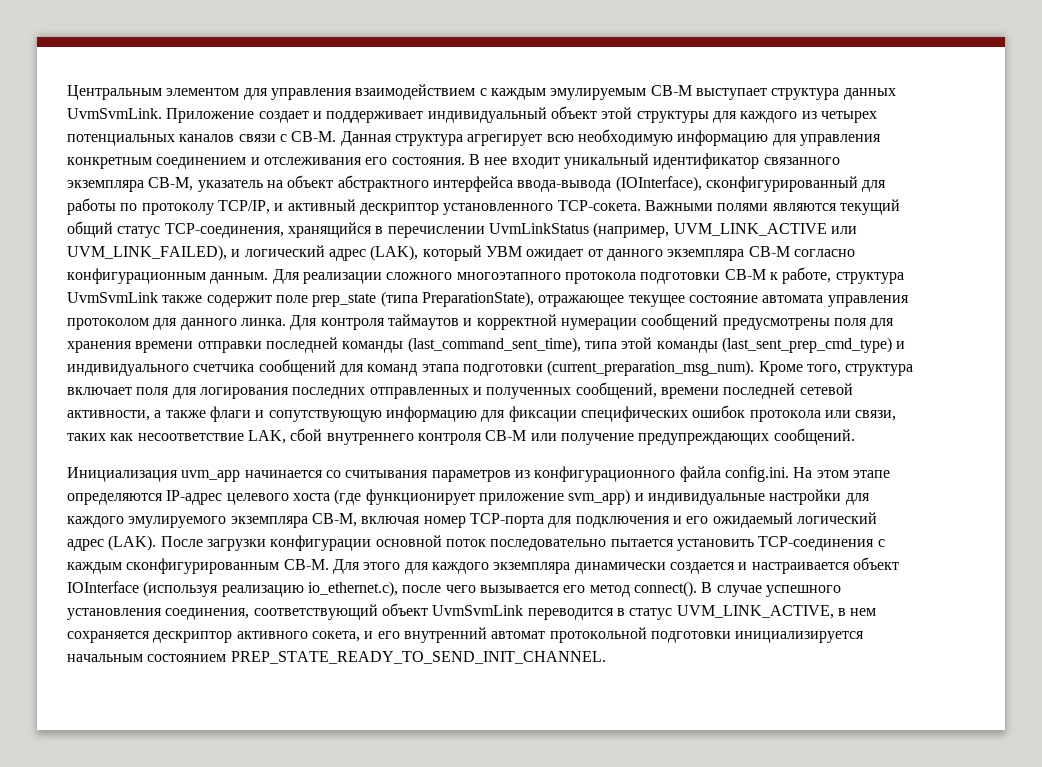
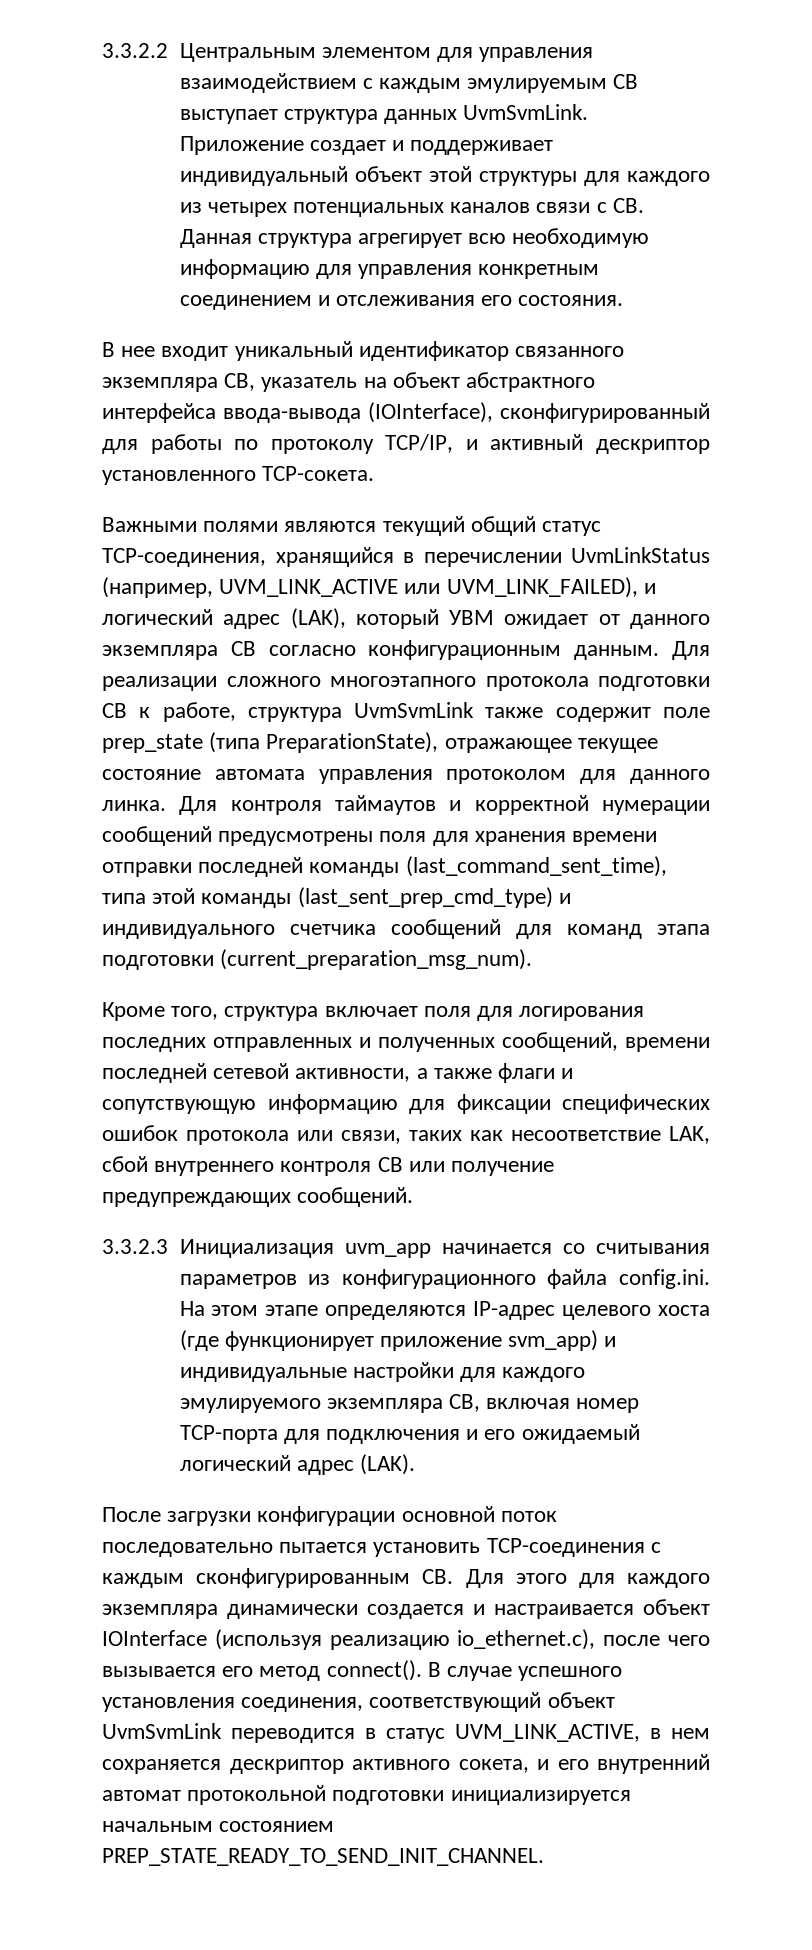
- Центральным элементом для управления взаимодействием с каждым эмулируемым СВ-М выступает структура данных UvmSvmLink.
+ 3.3.2.2 Центральным элементом для управления взаимодействием с каждым эмулируемым СВ выступает структура данных UvmSvmLink.
- Приложение создает и поддерживает индивидуальный объект этой структуры для каждого из четырех потенциальных каналов связи с СВ-М. Данная структура агрегирует всю необходимую информацию для управления конкретным соединением и отслеживания его состояния. В нее входит уникальный идентификатор связанного экземпляра СВ-М, указатель на объект абстрактного интерфейса ввода-вывода (IOInterface), сконфигурированный для работы по протоколу TCP/IP, и активный дескриптор установленного TCP-сокета. Важными полями являются текущий общий статус TCP-соединения, хранящийся в перечислении UvmLinkStatus (например, UVM_LINK_ACTIVE или UVM_LINK_FAILED), и логический адрес (LAK), который УВМ ожидает от данного экземпляра СВ-М согласно конфигурационным данным.
+ Приложение создает и поддерживает индивидуальный объект этой структуры для каждого из четырех потенциальных каналов связи с СВ. Данная структура агрегирует всю необходимую информацию для управления конкретным соединением и отслеживания его состояния.
+ В нее входит уникальный идентификатор связанного экземпляра СВ, указатель на объект абстрактного интерфейса ввода-вывода (IOInterface), сконфигурированный для работы по протоколу TCP/IP, и активный дескриптор установленного TCP-сокета.
+ Важными полями являются текущий общий статус TCP-соединения, хранящийся в перечислении UvmLinkStatus (например, UVM_LINK_ACTIVE или UVM_LINK_FAILED), и логический адрес (LAK), который УВМ ожидает от данного экземпляра СВ согласно конфигурационным данным.
- Для реализации сложного многоэтапного протокола подготовки СВ-М к работе, структура UvmSvmLink также содержит поле prep_state (типа PreparationState), отражающее текущее состояние автомата управления протоколом для данного линка.
+ Для реализации сложного многоэтапного протокола подготовки СВ к работе, структура UvmSvmLink также содержит поле prep_state (типа PreparationState), отражающее текущее состояние автомата управления протоколом для данного линка.
- Для контроля таймаутов и корректной нумерации сообщений предусмотрены поля для хранения времени отправки последней команды (last_command_sent_time), типа этой команды (last_sent_prep_cmd_type) и индивидуального счетчика сообщений для команд этапа подготовки (current_preparation_msg_num). Кроме того, структура включает поля для логирования последних отправленных и полученных сообщений, времени последней сетевой активности, а также флаги и сопутствующую информацию для фиксации специфических ошибок протокола или связи, таких как несоответствие LAK, сбой внутреннего контроля СВ-М или получение предупреждающих сообщений.
+ Для контроля таймаутов и корректной нумерации сообщений предусмотрены поля для хранения времени отправки последней команды (last_command_sent_time), типа этой команды (last_sent_prep_cmd_type) и индивидуального счетчика сообщений для команд этапа подготовки (current_preparation_msg_num).
+ Кроме того, структура включает поля для логирования последних отправленных и полученных сообщений, времени последней сетевой активности, а также флаги и сопутствующую информацию для фиксации специфических ошибок протокола или связи, таких как несоответствие LAK, сбой внутреннего контроля СВ или получение предупреждающих сообщений.
- Инициализация uvm_app начинается со считывания параметров из конфигурационного файла config.ini. На этом этапе определяются IP-адрес целевого хоста (где функционирует приложение svm_app) и индивидуальные настройки для каждого эмулируемого экземпляра СВ-М, включая номер TCP-порта для подключения и его ожидаемый логический адрес (LAK). После загрузки конфигурации основной поток последовательно пытается установить TCP-соединения с каждым сконфигурированным СВ-М. Для этого для каждого экземпляра динамически создается и настраивается объект IOInterface (используя реализацию io_ethernet.c), после чего вызывается его метод connect().
+ 3.3.2.3 Инициализация uvm_app начинается со считывания параметров из конфигурационного файла config.ini. На этом этапе определяются IP-адрес целевого хоста (где функционирует приложение svm_app) и индивидуальные настройки для каждого эмулируемого экземпляра СВ, включая номер TCP-порта для подключения и его ожидаемый логический адрес (LAK).
+ После загрузки конфигурации основной поток последовательно пытается установить TCP-соединения с каждым сконфигурированным СВ. Для этого для каждого экземпляра динамически создается и настраивается объект IOInterface (используя реализацию io_ethernet.c), после чего вызывается его метод connect().

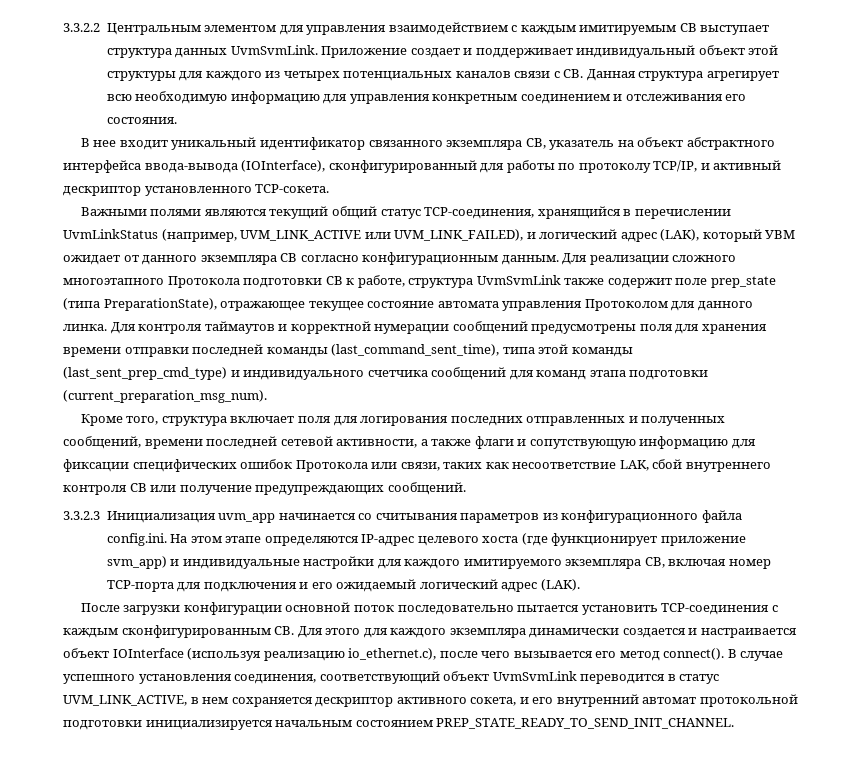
- 3.3.2.2 Центральным элементом для управления взаимодействием с каждым эмулируемым СВ выступает структура данных UvmSvmLink.
+ 3.3.2.2 Центральным элементом для управления взаимодействием с каждым имитируемым СВ выступает структура данных UvmSvmLink.
- Для реализации сложного многоэтапного протокола подготовки СВ к работе, структура UvmSvmLink также содержит поле prep_state (типа PreparationState), отражающее текущее состояние автомата управления протоколом для данного линка.
+ Для реализации сложного многоэтапного Протокола подготовки СВ к работе, структура UvmSvmLink также содержит поле prep_state (типа PreparationState), отражающее текущее состояние автомата управления Протоколом для данного линка.
- Кроме того, структура включает поля для логирования последних отправленных и полученных сообщений, времени последней сетевой активности, а также флаги и сопутствующую информацию для фиксации специфических ошибок протокола или связи, таких как несоответствие LAK, сбой внутреннего контроля СВ или получение предупреждающих сообщений.
+ Кроме того, структура включает поля для логирования последних отправленных и полученных сообщений, времени последней сетевой активности, а также флаги и сопутствующую информацию для фиксации специфических ошибок Протокола или связи, таких как несоответствие LAK, сбой внутреннего контроля СВ или получение предупреждающих сообщений.
- 3.3.2.3 Инициализация uvm_app начинается со считывания параметров из конфигурационного файла config.ini. На этом этапе определяются IP-адрес целевого хоста (где функционирует приложение svm_app) и индивидуальные настройки для каждого эмулируемого экземпляра СВ, включая номер TCP-порта для подключения и его ожидаемый логический адрес (LAK).
+ 3.3.2.3 Инициализация uvm_app начинается со считывания параметров из конфигурационного файла config.ini. На этом этапе определяются IP-адрес целевого хоста (где функционирует приложение svm_app) и индивидуальные настройки для каждого имитируемого экземпляра СВ, включая номер TCP-порта для подключения и его ожидаемый логический адрес (LAK).

